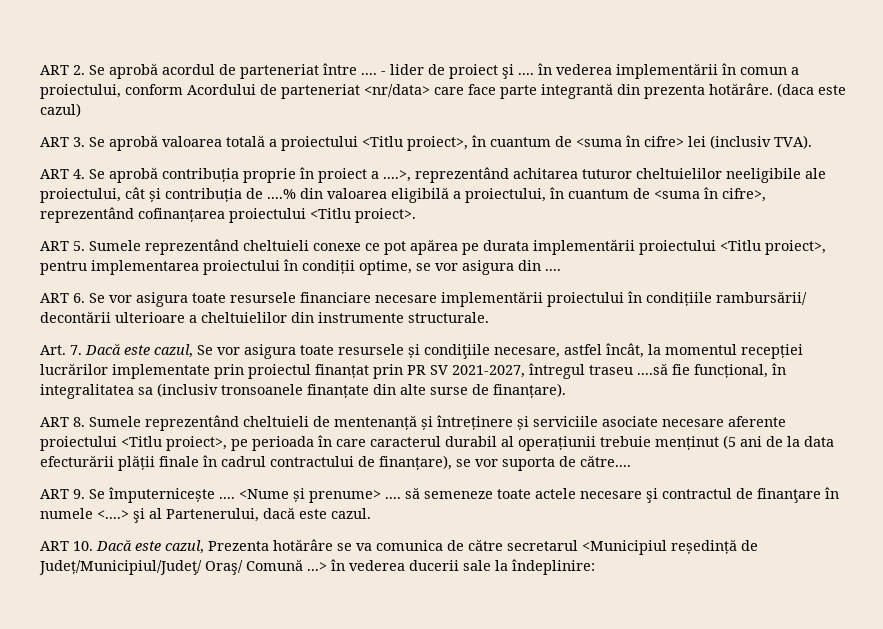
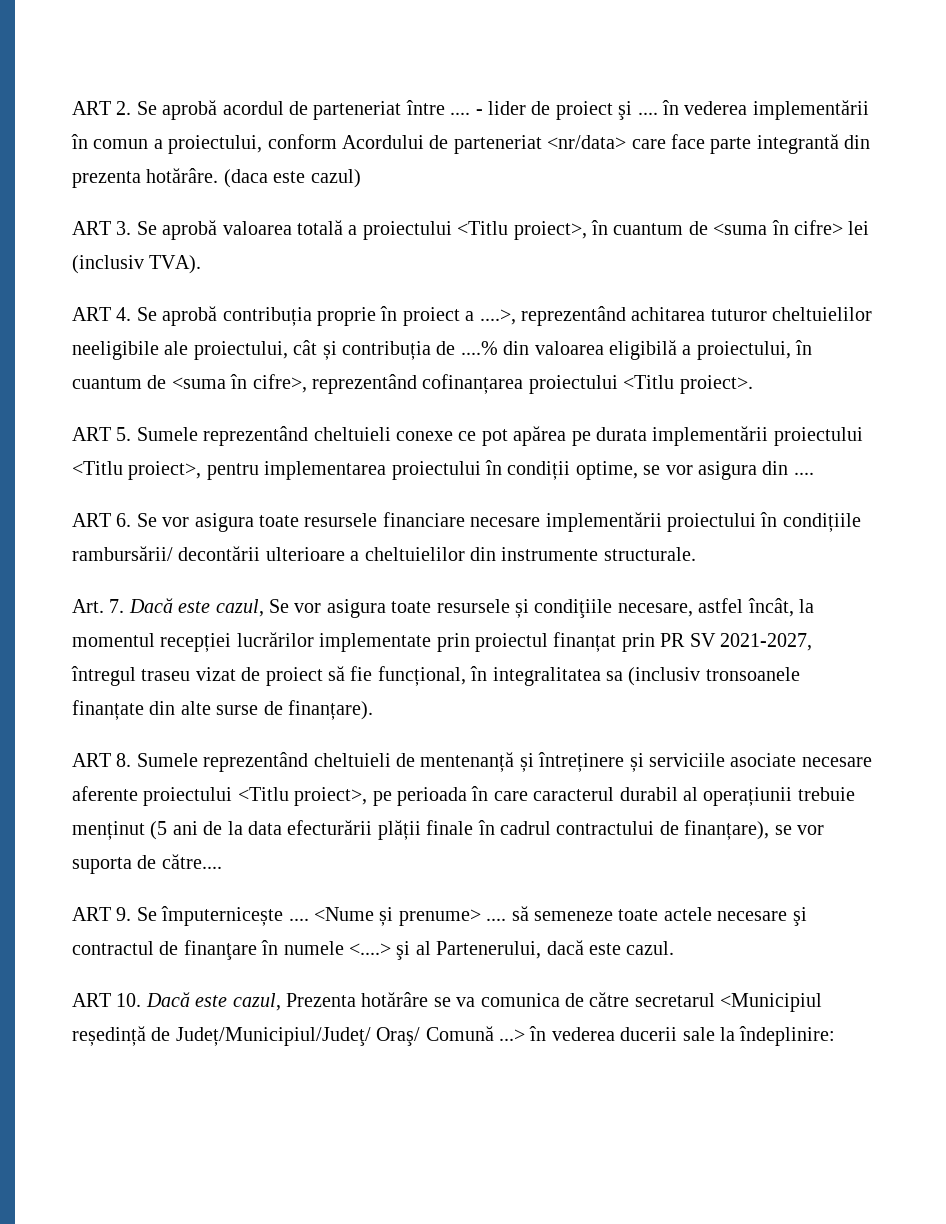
- Art. 7. Dacă este cazul, Se vor asigura toate resursele și condiţiile necesare, astfel încât, la momentul recepției lucrărilor implementate prin proiectul finanțat prin PR SV 2021-2027, întregul traseu ....să fie funcțional, în integralitatea sa (inclusiv tronsoanele finanțate din alte surse de finanțare).
+ Art. 7. Dacă este cazul, Se vor asigura toate resursele și condiţiile necesare, astfel încât, la momentul recepției lucrărilor implementate prin proiectul finanțat prin PR SV 2021-2027, întregul traseu vizat de proiect să fie funcțional, în integralitatea sa (inclusiv tronsoanele finanțate din alte surse de finanțare).

